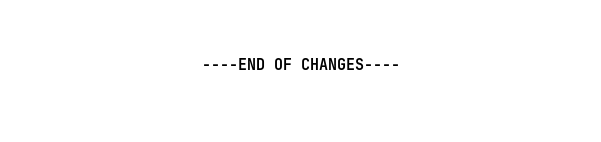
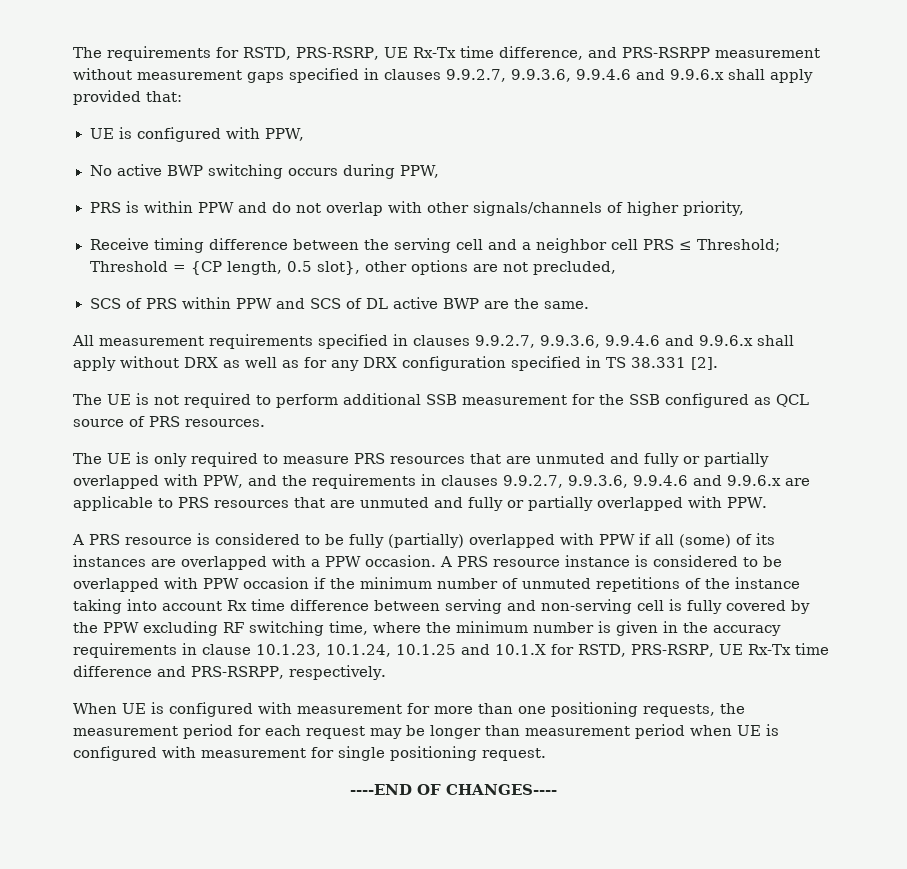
+ The requirements for RSTD, PRS-RSRP, UE Rx-Tx time difference, and PRS-RSRPP measurement without measurement gaps specified in clauses 9.9.2.7, 9.9.3.6, 9.9.4.6 and 9.9.6.x shall apply provided that:
+ UE is configured with PPW,
+ No active BWP switching occurs during PPW,
+ PRS is within PPW and do not overlap with other signals/channels of higher priority,
+ Receive timing difference between the serving cell and a neighbor cell PRS ≤ Threshold; Threshold = {CP length, 0.5 slot}, other options are not precluded,
+ SCS of PRS within PPW and SCS of DL active BWP are the same.
+ All measurement requirements specified in clauses 9.9.2.7, 9.9.3.6, 9.9.4.6 and 9.9.6.x shall apply without DRX as well as for any DRX configuration specified in TS 38.331 [2].
+ The UE is not required to perform additional SSB measurement for the SSB configured as QCL source of PRS resources.
+ The UE is only required to measure PRS resources that are unmuted and fully or partially overlapped with PPW, and the requirements in clauses 9.9.2.7, 9.9.3.6, 9.9.4.6 and 9.9.6.x are applicable to PRS resources that are unmuted and fully or partially overlapped with PPW.
+ A PRS resource is considered to be fully (partially) overlapped with PPW if all (some) of its instances are overlapped with a PPW occasion. A PRS resource instance is considered to be overlapped with PPW occasion if the minimum number of unmuted repetitions of the instance taking into account Rx time difference between serving and non-serving cell is fully covered by the PPW excluding RF switching time, where the minimum number is given in the accuracy requirements in clause 10.1.23, 10.1.24, 10.1.25 and 10.1.X for RSTD, PRS-RSRP, UE Rx-Tx time difference and PRS-RSRPP, respectively.
+ When UE is configured with measurement for more than one positioning requests, the measurement period for each request may be longer than measurement period when UE is configured with measurement for single positioning request.

